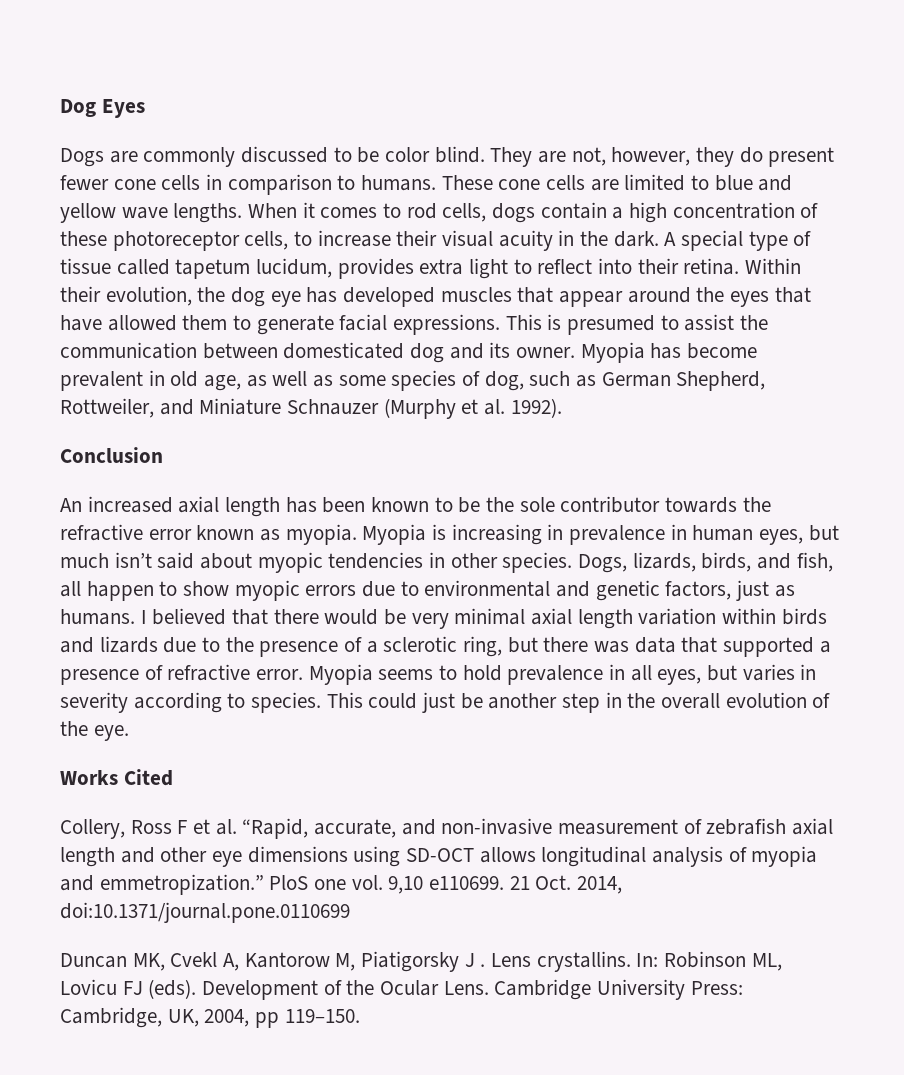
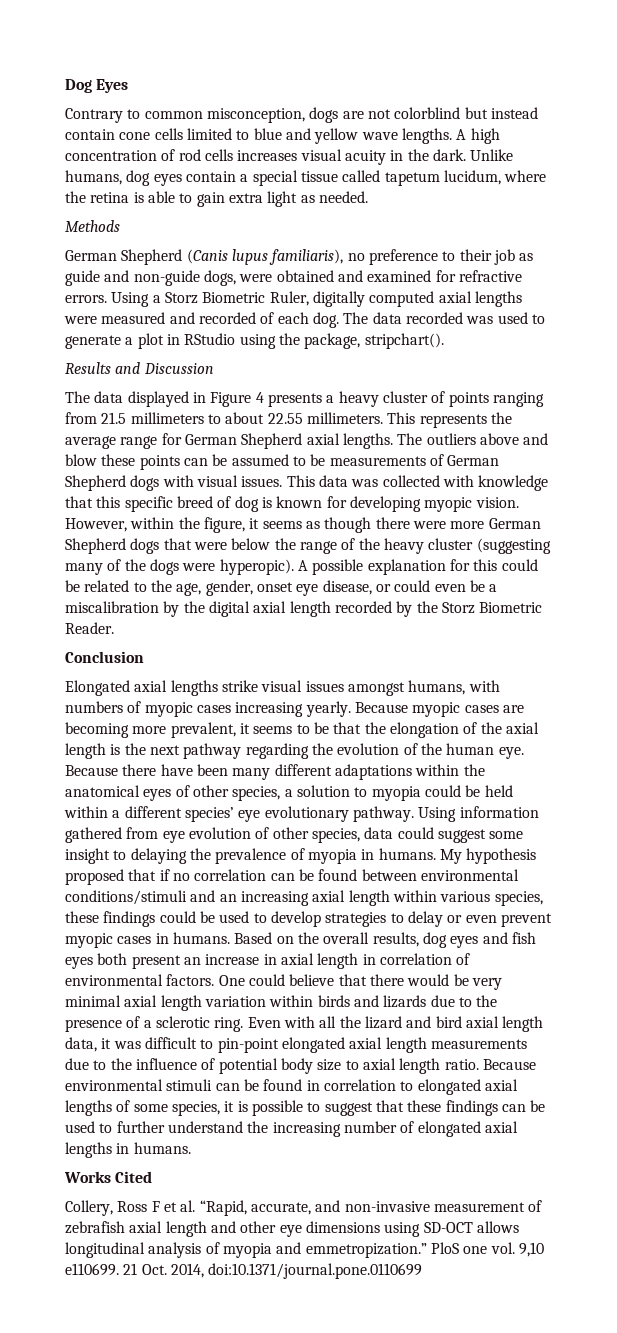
- Dogs are commonly discussed to be color blind. They are not, however, they do present fewer cone cells in comparison to humans. These cone cells are limited to blue and yellow wave lengths.
+ Contrary to common misconception, dogs are not colorblind but instead contain cone cells limited to blue and yellow wave lengths.
- When it comes to rod cells, dogs contain a high concentration of these photoreceptor cells, to increase their visual acuity in the dark.
+ A high concentration of rod cells increases visual acuity in the dark.
- A special type of tissue called tapetum lucidum, provides extra light to reflect into their retina. Within their evolution, the dog eye has developed muscles that appear around the eyes that have allowed them to generate facial expressions. This is presumed to assist the communication between domesticated dog and its owner. Myopia has become prevalent in old age, as well as some species of dog, such as German Shepherd, Rottweiler, and Miniature Schnauzer (Murphy et al. 1992).
+ Unlike humans, dog eyes contain a special tissue called tapetum lucidum, where the retina is able to gain extra light as needed.
+ Methods
+ German Shepherd (Canis lupus familiaris), no preference to their job as guide and non-guide dogs, were obtained and examined for refractive errors. Using a Storz Biometric Ruler, digitally computed axial lengths were measured and recorded of each dog. The data recorded was used to generate a plot in RStudio using the package, stripchart().
+ Results and Discussion
+ The data displayed in Figure 4 presents a heavy cluster of points ranging from 21.5 millimeters to about 22.55 millimeters. This represents the average range for German Shepherd axial lengths. The outliers above and blow these points can be assumed to be measurements of German Shepherd dogs with visual issues. This data was collected with knowledge that this specific breed of dog is known for developing myopic vision. However, within the figure, it seems as though there were more German Shepherd dogs that were below the range of the heavy cluster (suggesting many of the dogs were hyperopic). A possible explanation for this could be related to the age, gender, onset eye disease, or could even be a miscalibration by the digital axial length recorded by the Storz Biometric Reader.
  Conclusion
- An increased axial length has been known to be the sole contributor towards the refractive error known as myopia. Myopia is increasing in prevalence in human eyes, but much isn’t said about myopic tendencies in other species. Dogs, lizards, birds, and fish, all happen to show myopic errors due to environmental and genetic factors, just as humans. I believed that there would be very minimal axial length variation within birds and lizards due to the presence of a sclerotic ring, but there was data that supported a presence of refractive error. Myopia seems to hold prevalence in all eyes, but varies in severity according to species. This could just be another step in the overall evolution of the eye.
+ Elongated axial lengths strike visual issues amongst humans, with numbers of myopic cases increasing yearly. Because myopic cases are becoming more prevalent, it seems to be that the elongation of the axial length is the next pathway regarding the evolution of the human eye. Because there have been many different adaptations within the anatomical eyes of other species, a solution to myopia could be held within a different species’ eye evolutionary pathway. Using information gathered from eye evolution of other species, data could suggest some insight to delaying the prevalence of myopia in humans. My hypothesis proposed that if no correlation can be found between environmental conditions/stimuli and an increasing axial length within various species, these findings could be used to develop strategies to delay or even prevent myopic cases in humans. Based on the overall results, dog eyes and fish eyes both present an increase in axial length in correlation of environmental factors. One could believe that there would be very minimal axial length variation within birds and lizards due to the presence of a sclerotic ring. Even with all the lizard and bird axial length data, it was difficult to pin-point elongated axial length measurements due to the influence of potential body size to axial length ratio. Because environmental stimuli can be found in correlation to elongated axial lengths of some species, it is possible to suggest that these findings can be used to further understand the increasing number of elongated axial lengths in humans.
- Duncan MK, Cvekl A, Kantorow M, Piatigorsky J . Lens crystallins. In: Robinson ML, Lovicu FJ (eds). Development of the Ocular Lens. Cambridge University Press: Cambridge, UK, 2004, pp 119–150.

